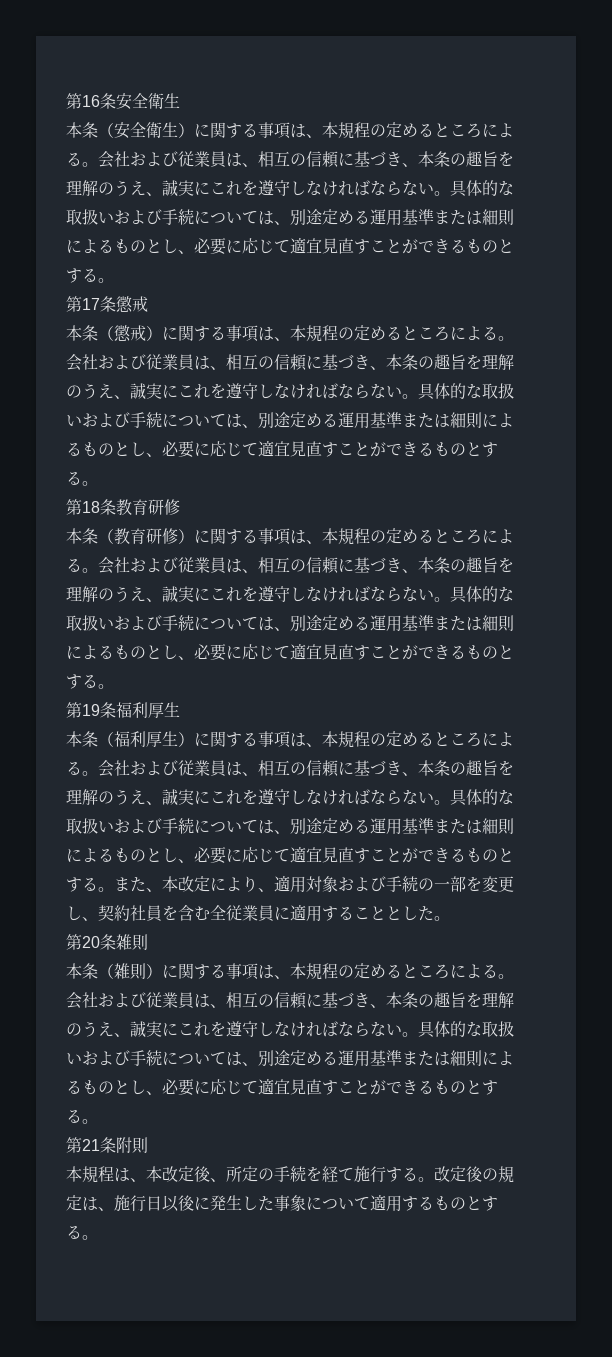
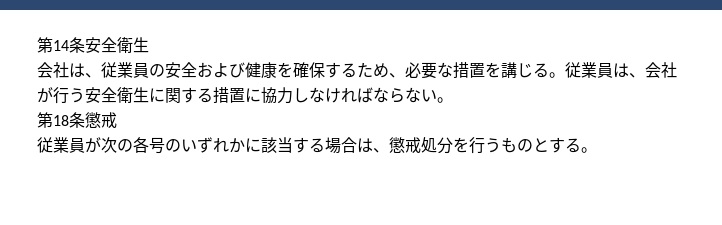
- 第16条安全衛生
+ 第14条安全衛生
- 本条（安全衛生）に関する事項は、本規程の定めるところによる。会社および従業員は、相互の信頼に基づき、本条の趣旨を理解のうえ、誠実にこれを遵守しなければならない。具体的な取扱いおよび手続については、別途定める運用基準または細則によるものとし、必要に応じて適宜見直すことができるものとする。
- 第17条懲戒
- 本条（懲戒）に関する事項は、本規程の定めるところによる。会社および従業員は、相互の信頼に基づき、本条の趣旨を理解のうえ、誠実にこれを遵守しなければならない。具体的な取扱いおよび手続については、別途定める運用基準または細則によるものとし、必要に応じて適宜見直すことができるものとする。
- 第18条教育研修
- 本条（教育研修）に関する事項は、本規程の定めるところによる。会社および従業員は、相互の信頼に基づき、本条の趣旨を理解のうえ、誠実にこれを遵守しなければならない。具体的な取扱いおよび手続については、別途定める運用基準または細則によるものとし、必要に応じて適宜見直すことができるものとする。
- 第19条福利厚生
- 本条（福利厚生）に関する事項は、本規程の定めるところによる。会社および従業員は、相互の信頼に基づき、本条の趣旨を理解のうえ、誠実にこれを遵守しなければならない。具体的な取扱いおよび手続については、別途定める運用基準または細則によるものとし、必要に応じて適宜見直すことができるものとする。また、本改定により、適用対象および手続の一部を変更し、契約社員を含む全従業員に適用することとした。
- 第20条雑則
- 本条（雑則）に関する事項は、本規程の定めるところによる。会社および従業員は、相互の信頼に基づき、本条の趣旨を理解のうえ、誠実にこれを遵守しなければならない。具体的な取扱いおよび手続については、別途定める運用基準または細則によるものとし、必要に応じて適宜見直すことができるものとする。
- 第21条附則
- 本規程は、本改定後、所定の手続を経て施行する。改定後の規定は、施行日以後に発生した事象について適用するものとする。
+ 会社は、従業員の安全および健康を確保するため、必要な措置を講じる。従業員は、会社が行う安全衛生に関する措置に協力しなければならない。
+ 第18条懲戒
+ 従業員が次の各号のいずれかに該当する場合は、懲戒処分を行うものとする。

